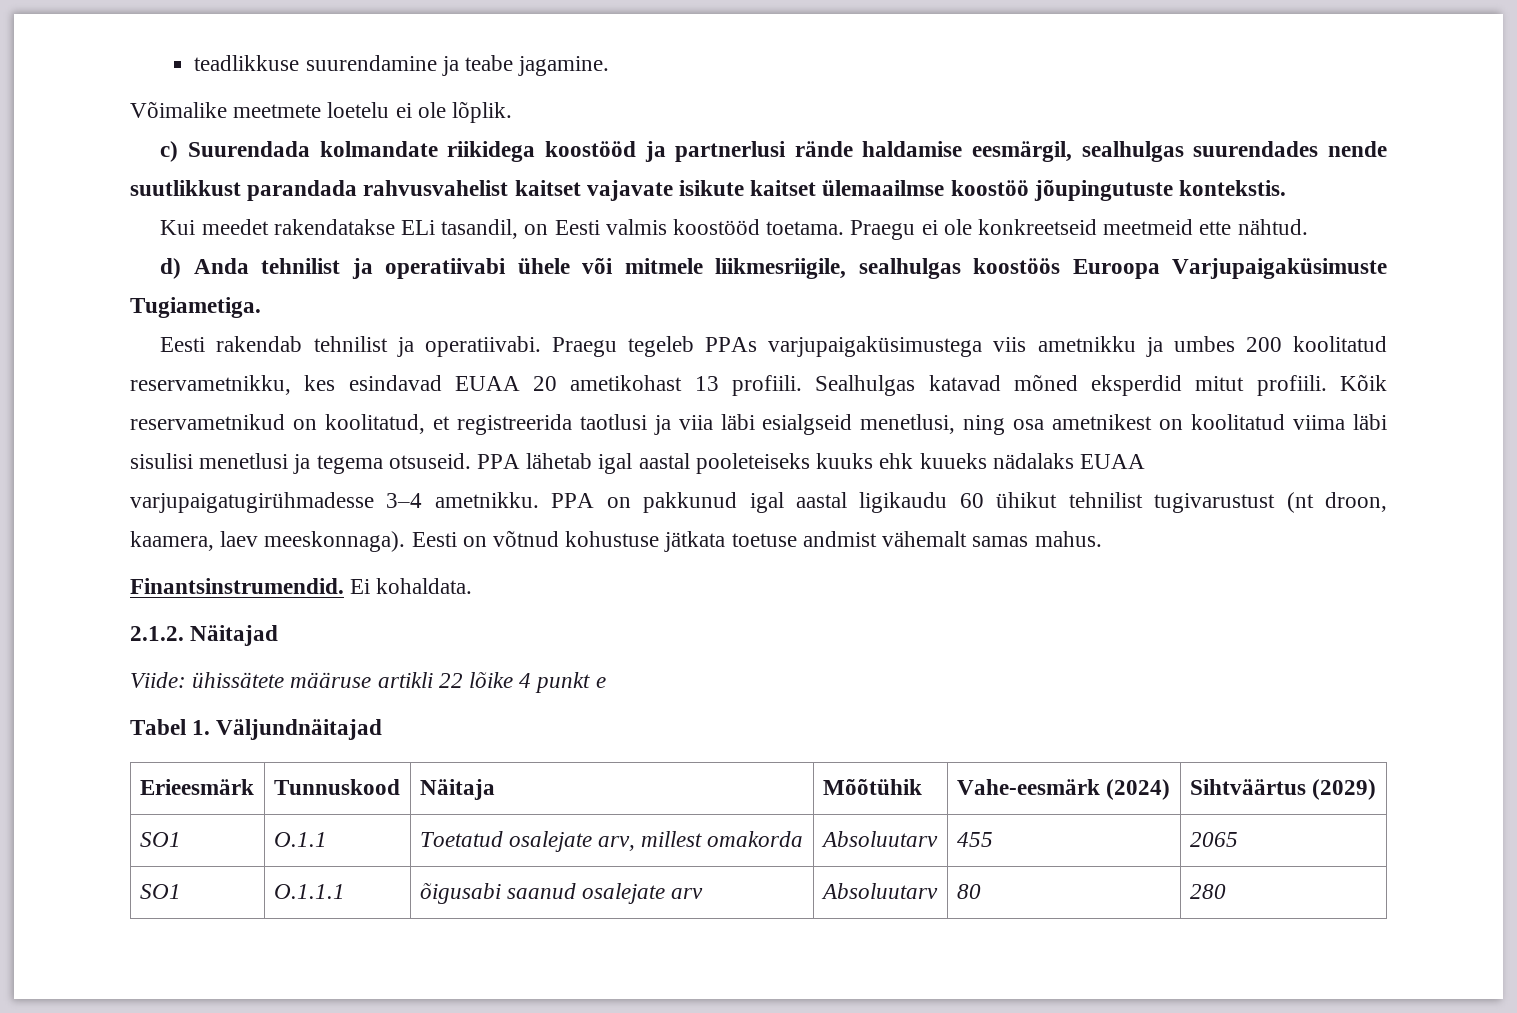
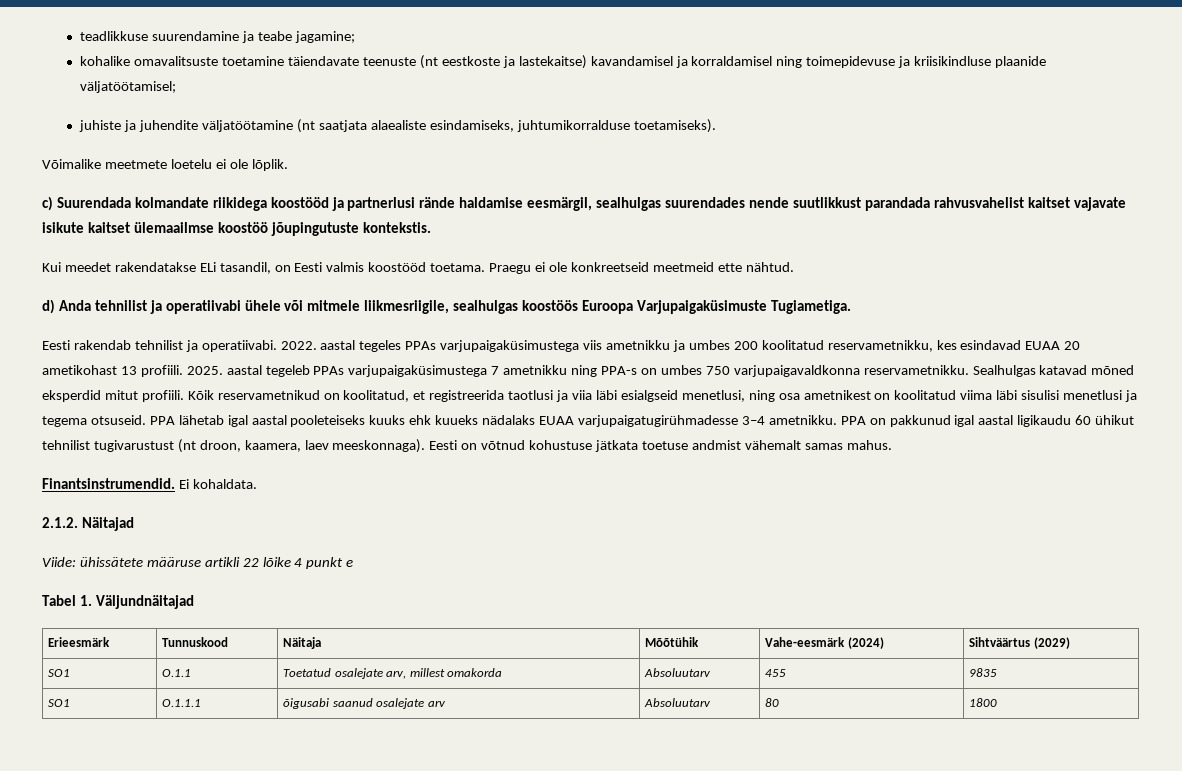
- teadlikkuse suurendamine ja teabe jagamine.
+ teadlikkuse suurendamine ja teabe jagamine;
+ kohalike omavalitsuste toetamine täiendavate teenuste (nt eestkoste ja lastekaitse) kavandamisel ja korraldamisel ning toimepidevuse ja kriisikindluse plaanide väljatöötamisel;
+ juhiste ja juhendite väljatöötamine (nt saatjata alaealiste esindamiseks, juhtumikorralduse toetamiseks).
- Praegu tegeleb PPAs varjupaigaküsimustega viis ametnikku ja umbes 200 koolitatud reservametnikku, kes esindavad EUAA 20 ametikohast 13 profiili.
+ 2022. aastal tegeles PPAs varjupaigaküsimustega viis ametnikku ja umbes 200 koolitatud reservametnikku, kes esindavad EUAA 20 ametikohast 13 profiili.
+ 2025. aastal tegeleb PPAs varjupaigaküsimustega 7 ametnikku ning PPA-s on umbes 750 varjupaigavaldkonna reservametnikku.
- SO1 | O.1.1 | Toetatud osalejate arv, millest omakorda | Absoluutarv | 455 | 2065
+ SO1 | O.1.1 | Toetatud osalejate arv, millest omakorda | Absoluutarv | 455 | 9835
- SO1 | O.1.1.1 | õigusabi saanud osalejate arv | Absoluutarv | 80 | 280
+ SO1 | O.1.1.1 | õigusabi saanud osalejate arv | Absoluutarv | 80 | 1800

